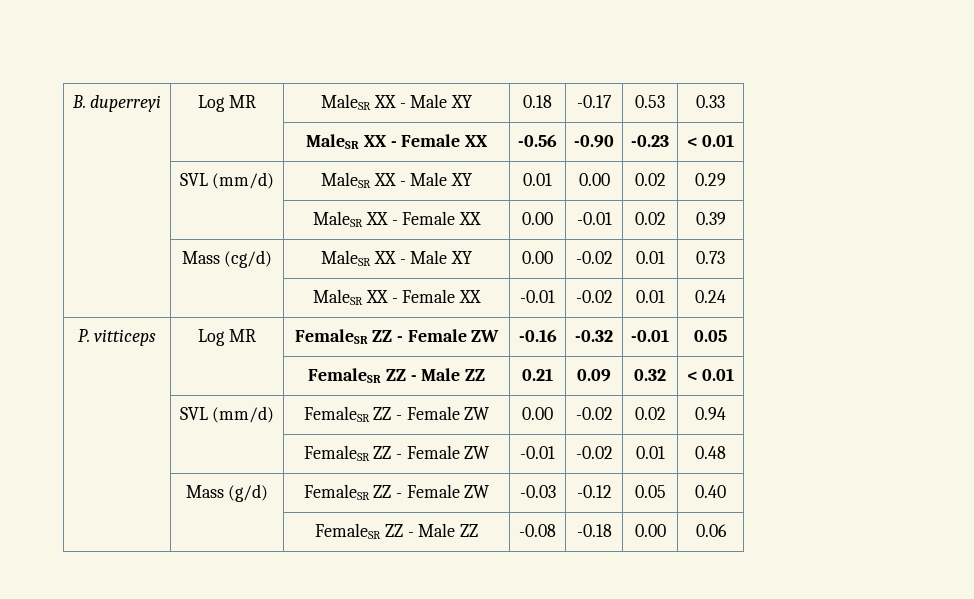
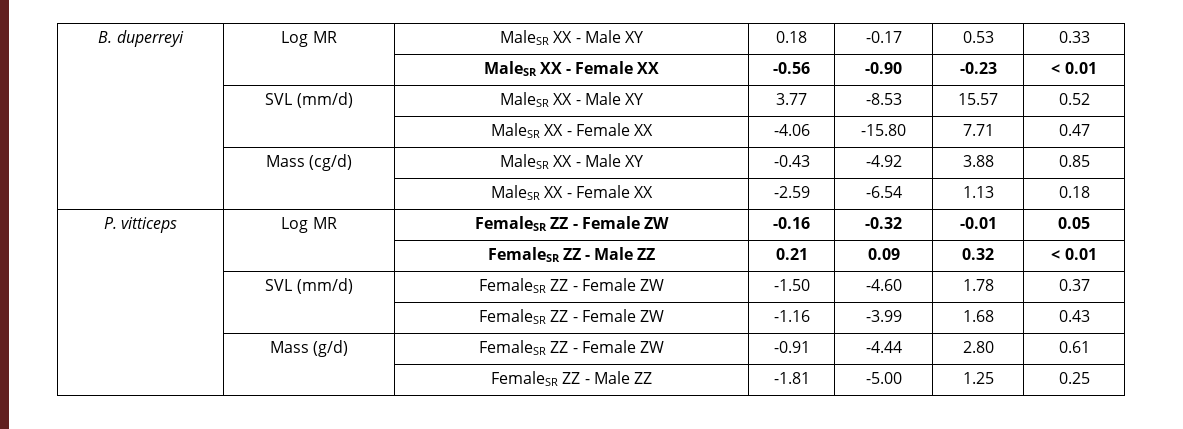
- | SVL (mm/d) | MaleSR XX - Male XY | 0.01 | 0.00 | 0.02 | 0.29
- | | MaleSR XX - Female XX | 0.00 | -0.01 | 0.02 | 0.39
+ | SVL (mm/d) | MaleSR XX - Male XY | 3.77 | -8.53 | 15.57 | 0.52
+ | | MaleSR XX - Female XX | -4.06 | -15.80 | 7.71 | 0.47
- | Mass (cg/d) | MaleSR XX - Male XY | 0.00 | -0.02 | 0.01 | 0.73
- | | MaleSR XX - Female XX | -0.01 | -0.02 | 0.01 | 0.24
+ | Mass (cg/d) | MaleSR XX - Male XY | -0.43 | -4.92 | 3.88 | 0.85
+ | | MaleSR XX - Female XX | -2.59 | -6.54 | 1.13 | 0.18
- | SVL (mm/d) | FemaleSR ZZ - Female ZW | 0.00 | -0.02 | 0.02 | 0.94
- | | FemaleSR ZZ - Female ZW | -0.01 | -0.02 | 0.01 | 0.48
+ | SVL (mm/d) | FemaleSR ZZ - Female ZW | -1.50 | -4.60 | 1.78 | 0.37
+ | | FemaleSR ZZ - Female ZW | -1.16 | -3.99 | 1.68 | 0.43
- | Mass (g/d) | FemaleSR ZZ - Female ZW | -0.03 | -0.12 | 0.05 | 0.40
- | | FemaleSR ZZ - Male ZZ | -0.08 | -0.18 | 0.00 | 0.06
+ | Mass (g/d) | FemaleSR ZZ - Female ZW | -0.91 | -4.44 | 2.80 | 0.61
+ | | FemaleSR ZZ - Male ZZ | -1.81 | -5.00 | 1.25 | 0.25

